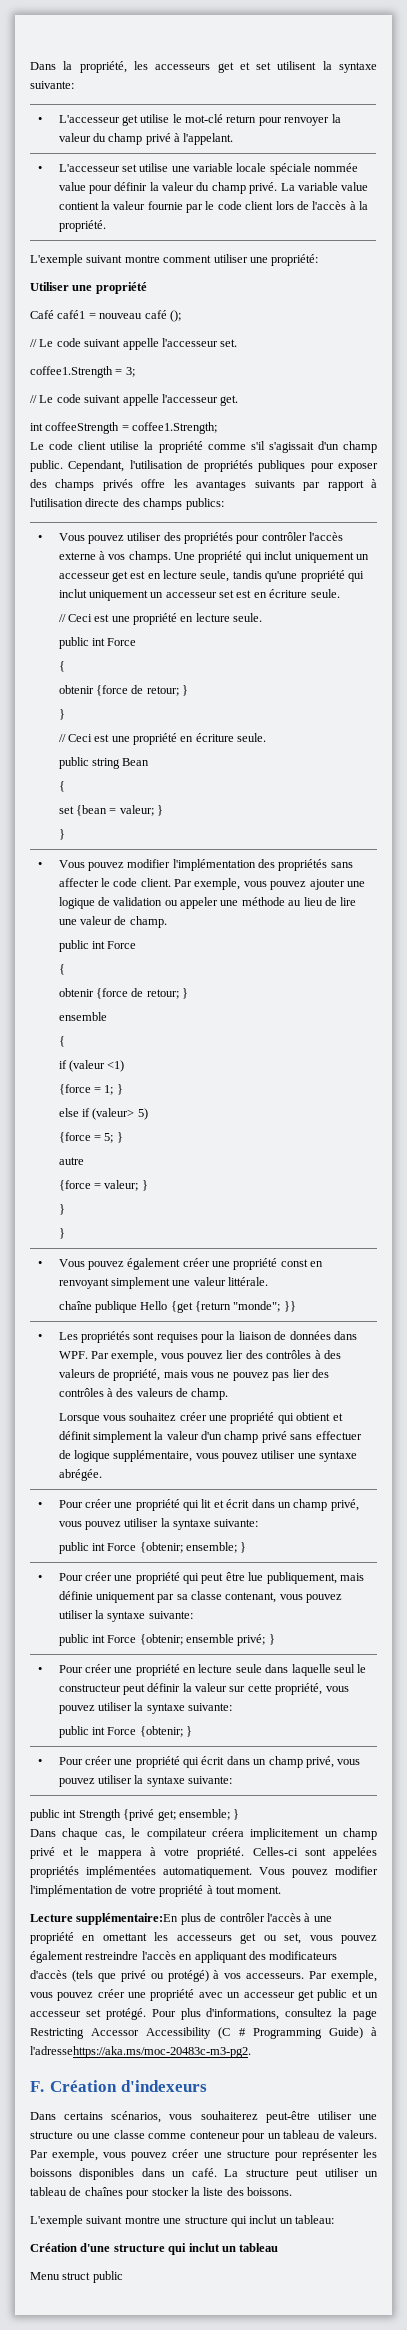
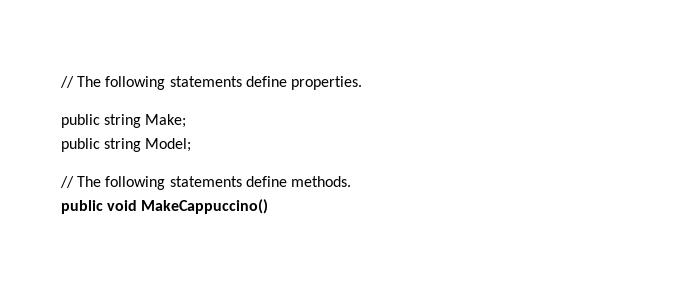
- Dans la propriété, les accesseurs get et set utilisent la syntaxe suivante:
- • | L'accesseur get utilise le mot-clé return pour renvoyer la valeur du champ privé à l'appelant.
- • | L'accesseur set utilise une variable locale spéciale nommée value pour définir la valeur du champ privé. La variable value contient la valeur fournie par le code client lors de l'accès à la propriété.
- L'exemple suivant montre comment utiliser une propriété:
- Utiliser une propriété
- Café café1 = nouveau café ();
- // Le code suivant appelle l'accesseur set.
- coffee1.Strength = 3;
- // Le code suivant appelle l'accesseur get.
- int coffeeStrength = coffee1.Strength;
- Le code client utilise la propriété comme s'il s'agissait d'un champ public. Cependant, l'utilisation de propriétés publiques pour exposer des champs privés offre les avantages suivants par rapport à l'utilisation directe des champs publics:
- • | Vous pouvez utiliser des propriétés pour contrôler l'accès externe à vos champs. Une propriété qui inclut uniquement un accesseur get est en lecture seule, tandis qu'une propriété qui inclut uniquement un accesseur set est en écriture seule.
- // Ceci est une propriété en lecture seule.
- public int Force
- {
- obtenir {force de retour; }
- }
- // Ceci est une propriété en écriture seule.
- public string Bean
- {
- set {bean = valeur; }
- }
- • | Vous pouvez modifier l'implémentation des propriétés sans affecter le code client. Par exemple, vous pouvez ajouter une logique de validation ou appeler une méthode au lieu de lire une valeur de champ.
- public int Force
- {
- obtenir {force de retour; }
- ensemble
- {
- if (valeur <1)
- {force = 1; }
- else if (valeur> 5)
- {force = 5; }
- autre
- {force = valeur; }
- }
- }
- • | Vous pouvez également créer une propriété const en renvoyant simplement une valeur littérale.
- chaîne publique Hello {get {return "monde"; }}
- • | Les propriétés sont requises pour la liaison de données dans WPF. Par exemple, vous pouvez lier des contrôles à des valeurs de propriété, mais vous ne pouvez pas lier des contrôles à des valeurs de champ.
- Lorsque vous souhaitez créer une propriété qui obtient et définit simplement la valeur d'un champ privé sans effectuer de logique supplémentaire, vous pouvez utiliser une syntaxe abrégée.
- • | Pour créer une propriété qui lit et écrit dans un champ privé, vous pouvez utiliser la syntaxe suivante:
- public int Force {obtenir; ensemble; }
- • | Pour créer une propriété qui peut être lue publiquement, mais définie uniquement par sa classe contenant, vous pouvez utiliser la syntaxe suivante:
- public int Force {obtenir; ensemble privé; }
- • | Pour créer une propriété en lecture seule dans laquelle seul le constructeur peut définir la valeur sur cette propriété, vous pouvez utiliser la syntaxe suivante:
- public int Force {obtenir; }
- • | Pour créer une propriété qui écrit dans un champ privé, vous pouvez utiliser la syntaxe suivante:
- public int Strength {privé get; ensemble; }
- Dans chaque cas, le compilateur créera implicitement un champ privé et le mappera à votre propriété. Celles-ci sont appelées propriétés implémentées automatiquement. Vous pouvez modifier l'implémentation de votre propriété à tout moment.
- Lecture supplémentaire:En plus de contrôler l'accès à une propriété en omettant les accesseurs get ou set, vous pouvez également restreindre l'accès en appliquant des modificateurs d'accès (tels que privé ou protégé) à vos accesseurs. Par exemple, vous pouvez créer une propriété avec un accesseur get public et un accesseur set protégé. Pour plus d'informations, consultez la page Restricting Accessor Accessibility (C # Programming Guide) à l'adressehttps://aka.ms/moc-20483c-m3-pg2.
- F. Création d'indexeurs
- Dans certains scénarios, vous souhaiterez peut-être utiliser une structure ou une classe comme conteneur pour un tableau de valeurs. Par exemple, vous pouvez créer une structure pour représenter les boissons disponibles dans un café. La structure peut utiliser un tableau de chaînes pour stocker la liste des boissons.
- L'exemple suivant montre une structure qui inclut un tableau:
- Création d'une structure qui inclut un tableau
- Menu struct public
+ // The following statements define properties.
+ public string Make;
+ public string Model;
+ // The following statements define methods.
+ public void MakeCappuccino()

